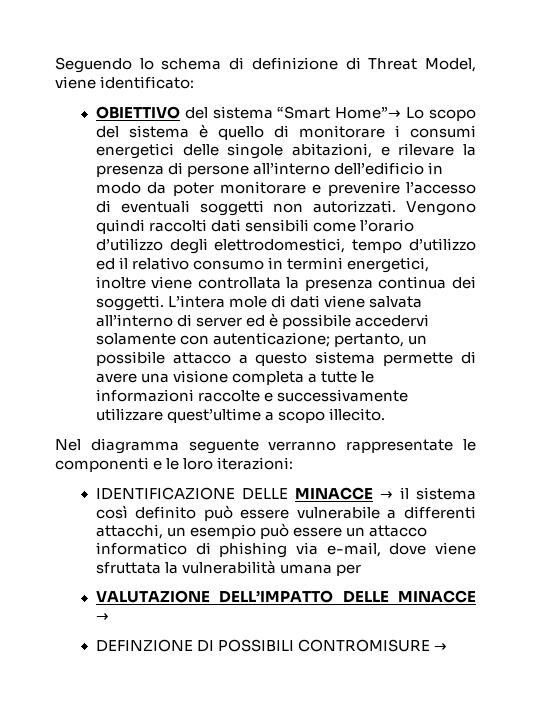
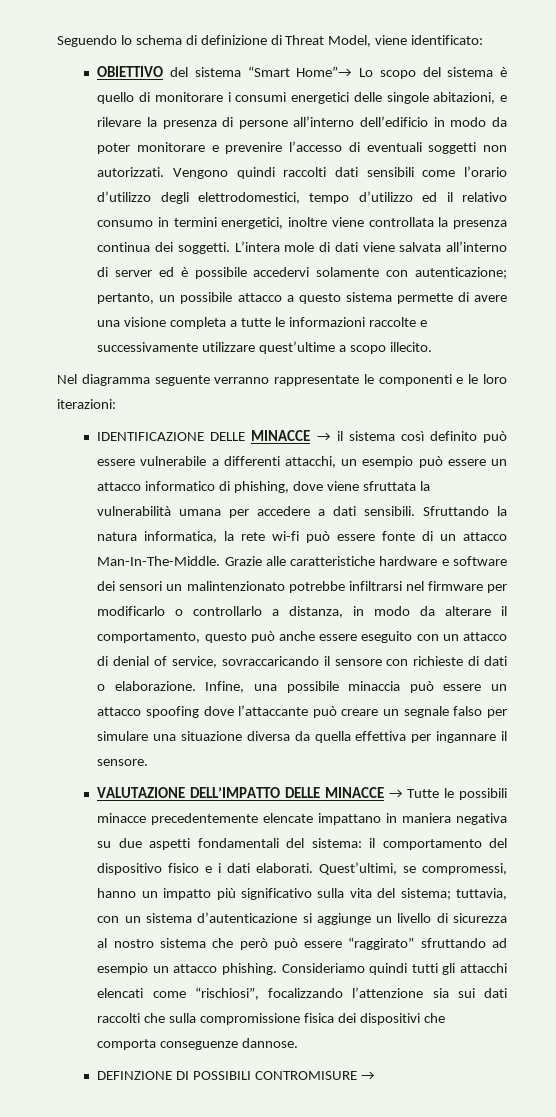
- IDENTIFICAZIONE DELLE MINACCE → il sistema così definito può essere vulnerabile a differenti attacchi, un esempio può essere un attacco informatico di phishing via e-mail, dove viene sfruttata la vulnerabilità umana per
+ IDENTIFICAZIONE DELLE MINACCE → il sistema così definito può essere vulnerabile a differenti attacchi, un esempio può essere un attacco informatico di phishing, dove viene sfruttata la vulnerabilità umana per accedere a dati sensibili. Sfruttando la natura informatica, la rete wi-fi può essere fonte di un attacco Man-In-The-Middle. Grazie alle caratteristiche hardware e software dei sensori un malintenzionato potrebbe infiltrarsi nel firmware per modificarlo o controllarlo a distanza, in modo da alterare il comportamento, questo può anche essere eseguito con un attacco di denial of service, sovraccaricando il sensore con richieste di dati o elaborazione. Infine, una possibile minaccia può essere un attacco spoofing dove l’attaccante può creare un segnale falso per simulare una situazione diversa da quella effettiva per ingannare il sensore.
- VALUTAZIONE DELL’IMPATTO DELLE MINACCE →
+ VALUTAZIONE DELL’IMPATTO DELLE MINACCE → Tutte le possibili minacce precedentemente elencate impattano in maniera negativa su due aspetti fondamentali del sistema: il comportamento del dispositivo fisico e i dati elaborati. Quest’ultimi, se compromessi, hanno un impatto più significativo sulla vita del sistema; tuttavia, con un sistema d’autenticazione si aggiunge un livello di sicurezza al nostro sistema che però può essere “raggirato” sfruttando ad esempio un attacco phishing. Consideriamo quindi tutti gli attacchi elencati come “rischiosi”, focalizzando l’attenzione sia sui dati raccolti che sulla compromissione fisica dei dispositivi che comporta conseguenze dannose.

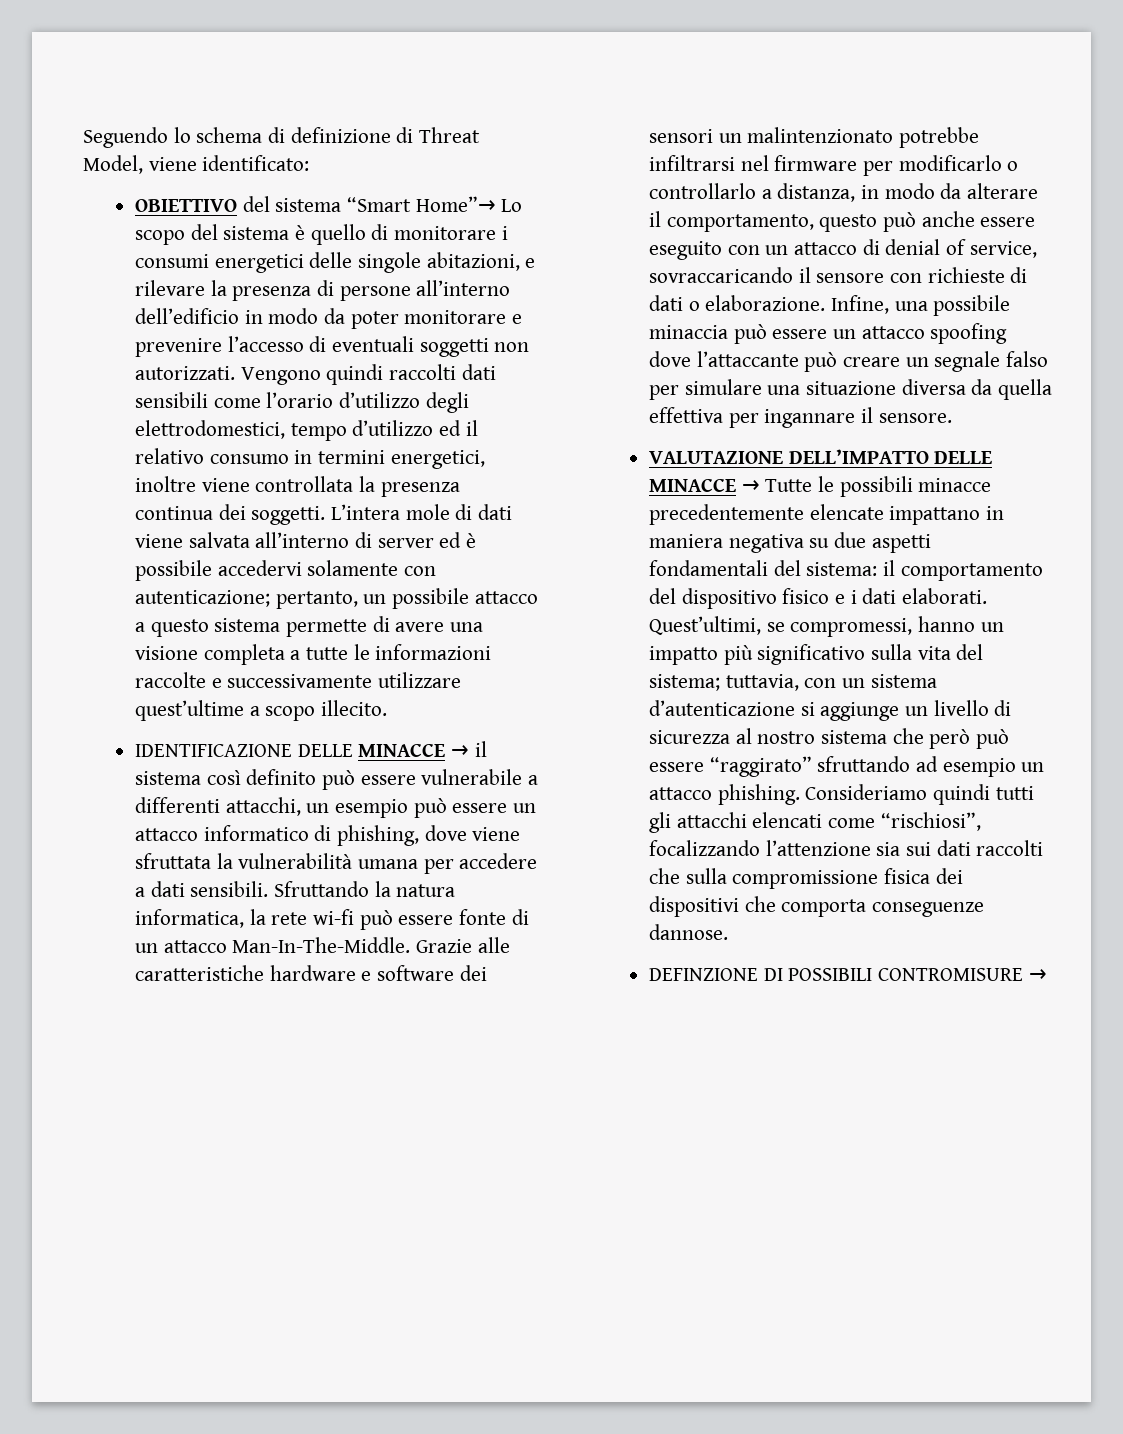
- Nel diagramma seguente verranno rappresentate le componenti e le loro iterazioni:

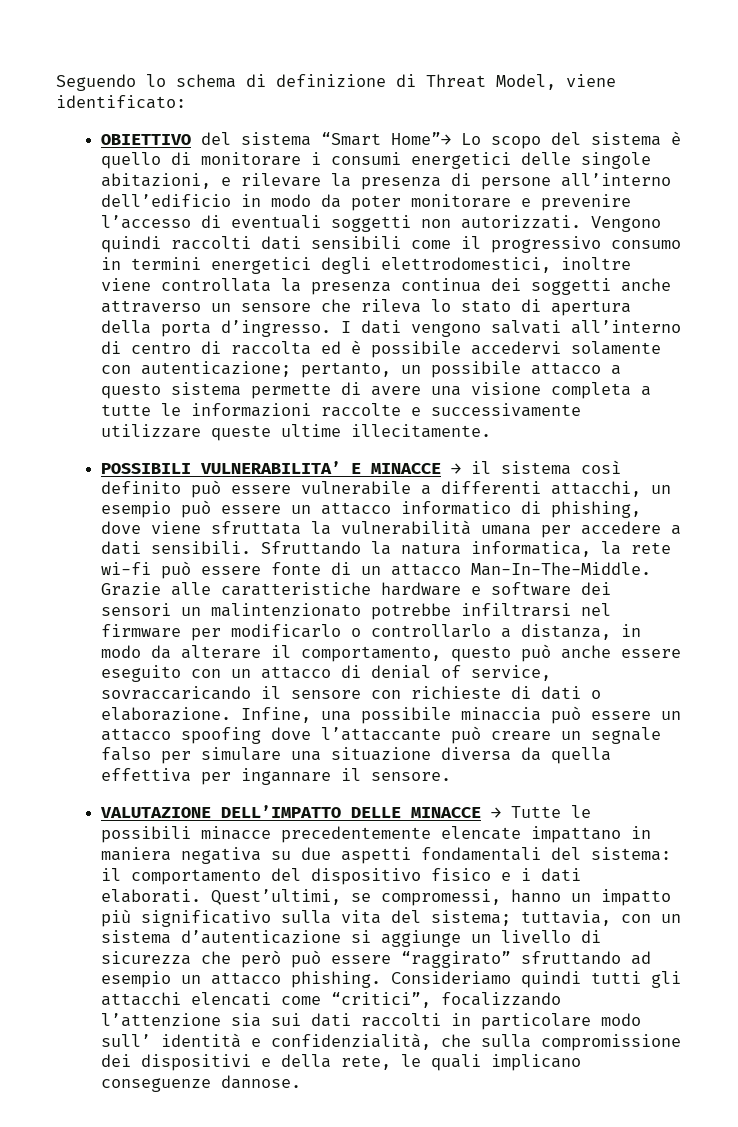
- Vengono quindi raccolti dati sensibili come l’orario d’utilizzo degli elettrodomestici, tempo d’utilizzo ed il relativo consumo in termini energetici, inoltre viene controllata la presenza continua dei soggetti. L’intera mole di dati viene salvata all’interno di server ed è possibile accedervi solamente con autenticazione;
+ Vengono quindi raccolti dati sensibili come il progressivo consumo in termini energetici degli elettrodomestici, inoltre viene controllata la presenza continua dei soggetti anche attraverso un sensore che rileva lo stato di apertura della porta d’ingresso. I dati vengono salvati all’interno di centro di raccolta ed è possibile accedervi solamente con autenticazione;
- pertanto, un possibile attacco a questo sistema permette di avere una visione completa a tutte le informazioni raccolte e successivamente utilizzare quest’ultime a scopo illecito.
- IDENTIFICAZIONE DELLE MINACCE → il sistema così definito può essere vulnerabile a differenti attacchi, un esempio può essere un attacco informatico di phishing, dove viene sfruttata la vulnerabilità umana per accedere a dati sensibili.
+ pertanto, un possibile attacco a questo sistema permette di avere una visione completa a tutte le informazioni raccolte e successivamente utilizzare queste ultime illecitamente.
+ POSSIBILI VULNERABILITA’ E MINACCE → il sistema così definito può essere vulnerabile a differenti attacchi, un esempio può essere un attacco informatico di phishing, dove viene sfruttata la vulnerabilità umana per accedere a dati sensibili.
- Quest’ultimi, se compromessi, hanno un impatto più significativo sulla vita del sistema; tuttavia, con un sistema d’autenticazione si aggiunge un livello di sicurezza al nostro sistema che però può essere “raggirato” sfruttando ad esempio un attacco phishing.
+ Quest’ultimi, se compromessi, hanno un impatto più significativo sulla vita del sistema; tuttavia, con un sistema d’autenticazione si aggiunge un livello di sicurezza che però può essere “raggirato” sfruttando ad esempio un attacco phishing.
- Consideriamo quindi tutti gli attacchi elencati come “rischiosi”, focalizzando l’attenzione sia sui dati raccolti che sulla compromissione fisica dei dispositivi che comporta conseguenze dannose.
- DEFINZIONE DI POSSIBILI CONTROMISURE →
+ Consideriamo quindi tutti gli attacchi elencati come “critici”, focalizzando l’attenzione sia sui dati raccolti in particolare modo sull’ identità e confidenzialità, che sulla compromissione dei dispositivi e della rete, le quali implicano conseguenze dannose.

